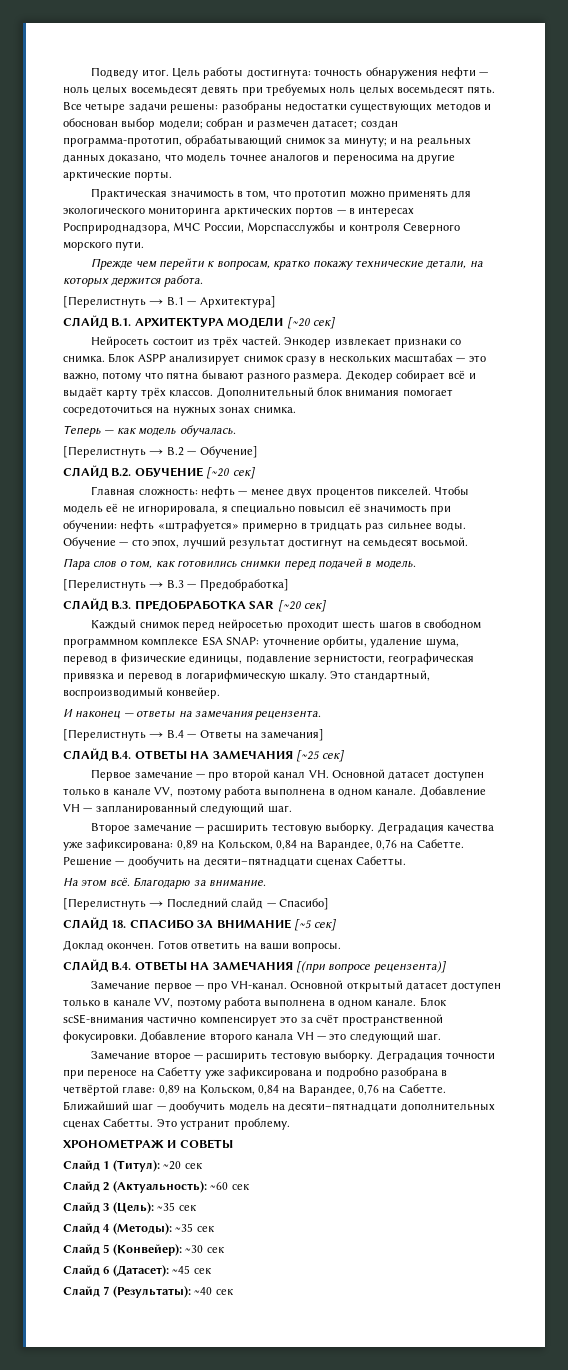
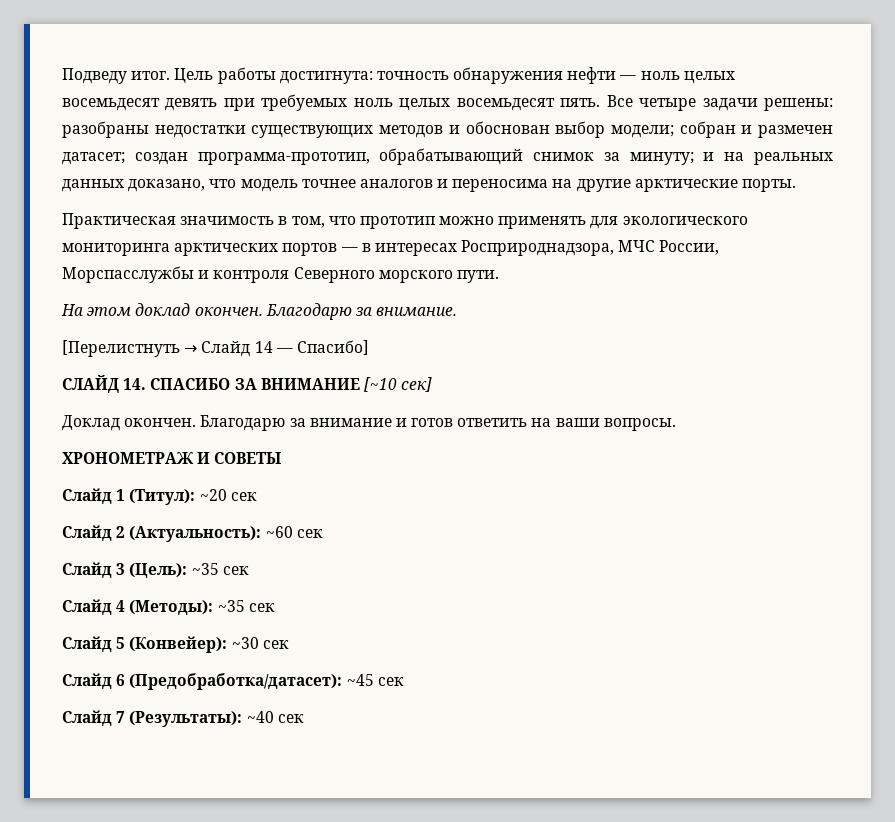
- Прежде чем перейти к вопросам, кратко покажу технические детали, на которых держится работа.
- [Перелистнуть → В.1 — Архитектура]
- СЛАЙД В.1. АРХИТЕКТУРА МОДЕЛИ [~20 сек]
- Нейросеть состоит из трёх частей. Энкодер извлекает признаки со снимка. Блок ASPP анализирует снимок сразу в нескольких масштабах — это важно, потому что пятна бывают разного размера. Декодер собирает всё и выдаёт карту трёх классов. Дополнительный блок внимания помогает сосредоточиться на нужных зонах снимка.
- Теперь — как модель обучалась.
- [Перелистнуть → В.2 — Обучение]
- СЛАЙД В.2. ОБУЧЕНИЕ [~20 сек]
- Главная сложность: нефть — менее двух процентов пикселей. Чтобы модель её не игнорировала, я специально повысил её значимость при обучении: нефть «штрафуется» примерно в тридцать раз сильнее воды. Обучение — сто эпох, лучший результат достигнут на семьдесят восьмой.
- Пара слов о том, как готовились снимки перед подачей в модель.
- [Перелистнуть → В.3 — Предобработка]
- СЛАЙД В.3. ПРЕДОБРАБОТКА SAR [~20 сек]
- Каждый снимок перед нейросетью проходит шесть шагов в свободном программном комплексе ESA SNAP: уточнение орбиты, удаление шума, перевод в физические единицы, подавление зернистости, географическая привязка и перевод в логарифмическую шкалу. Это стандартный, воспроизводимый конвейер.
- И наконец — ответы на замечания рецензента.
- [Перелистнуть → В.4 — Ответы на замечания]
- СЛАЙД В.4. ОТВЕТЫ НА ЗАМЕЧАНИЯ [~25 сек]
- Первое замечание — про второй канал VH. Основной датасет доступен только в канале VV, поэтому работа выполнена в одном канале. Добавление VH — запланированный следующий шаг.
- Второе замечание — расширить тестовую выборку. Деградация качества уже зафиксирована: 0,89 на Кольском, 0,84 на Варандее, 0,76 на Сабетте. Решение — дообучить на десяти–пятнадцати сценах Сабетты.
- На этом всё.
+ На этом доклад окончен.
- [Перелистнуть → Последний слайд — Спасибо]
+ [Перелистнуть → Слайд 14 — Спасибо]
- СЛАЙД 18. СПАСИБО ЗА ВНИМАНИЕ [~5 сек]
+ СЛАЙД 14. СПАСИБО ЗА ВНИМАНИЕ [~10 сек]
- Готов ответить на ваши вопросы.
+ Благодарю за внимание и готов ответить на ваши вопросы.
- СЛАЙД В.4. ОТВЕТЫ НА ЗАМЕЧАНИЯ [(при вопросе рецензента)]
- Замечание первое — про VH-канал. Основной открытый датасет доступен только в канале VV, поэтому работа выполнена в одном канале. Блок scSE-внимания частично компенсирует это за счёт пространственной фокусировки. Добавление второго канала VH — это следующий шаг.
- Замечание второе — расширить тестовую выборку. Деградация точности при переносе на Сабетту уже зафиксирована и подробно разобрана в четвёртой главе: 0,89 на Кольском, 0,84 на Варандее, 0,76 на Сабетте. Ближайший шаг — дообучить модель на десяти–пятнадцати дополнительных сценах Сабетты. Это устранит проблему.
- Слайд 6 (Датасет): ~45 сек
+ Слайд 6 (Предобработка/датасет): ~45 сек

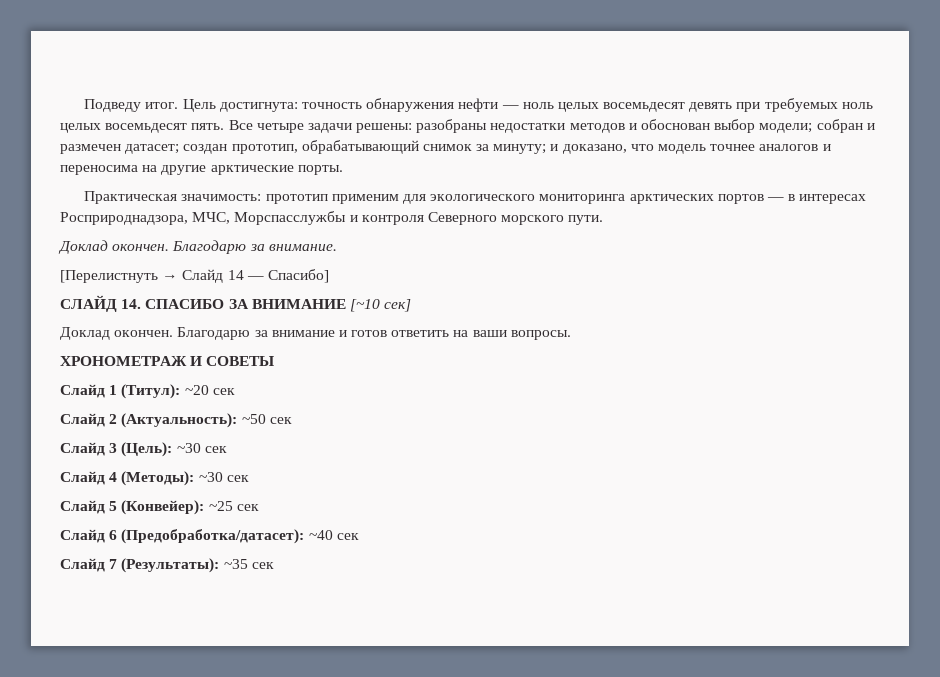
- Цель работы достигнута: точность обнаружения нефти — ноль целых восемьдесят девять при требуемых ноль целых восемьдесят пять.
+ Цель достигнута: точность обнаружения нефти — ноль целых восемьдесят девять при требуемых ноль целых восемьдесят пять.
- Все четыре задачи решены: разобраны недостатки существующих методов и обоснован выбор модели; собран и размечен датасет; создан программа-прототип, обрабатывающий снимок за минуту; и на реальных данных доказано, что модель точнее аналогов и переносима на другие арктические порты.
+ Все четыре задачи решены: разобраны недостатки методов и обоснован выбор модели; собран и размечен датасет; создан прототип, обрабатывающий снимок за минуту; и доказано, что модель точнее аналогов и переносима на другие арктические порты.
- Практическая значимость в том, что прототип можно применять для экологического мониторинга арктических портов — в интересах Росприроднадзора, МЧС России, Морспасслужбы и контроля Северного морского пути.
- На этом доклад окончен.
+ Практическая значимость: прототип применим для экологического мониторинга арктических портов — в интересах Росприроднадзора, МЧС, Морспасслужбы и контроля Северного морского пути.
+ Доклад окончен.
- Слайд 2 (Актуальность): ~60 сек
+ Слайд 2 (Актуальность): ~50 сек
- Слайд 3 (Цель): ~35 сек
+ Слайд 3 (Цель): ~30 сек
- Слайд 4 (Методы): ~35 сек
+ Слайд 4 (Методы): ~30 сек
- Слайд 5 (Конвейер): ~30 сек
+ Слайд 5 (Конвейер): ~25 сек
- Слайд 6 (Предобработка/датасет): ~45 сек
+ Слайд 6 (Предобработка/датасет): ~40 сек
- Слайд 7 (Результаты): ~40 сек
+ Слайд 7 (Результаты): ~35 сек

